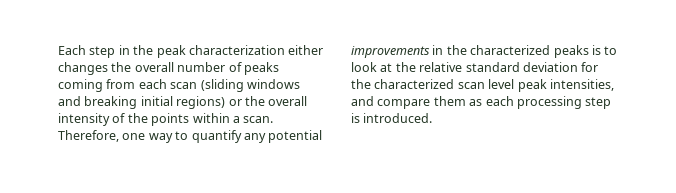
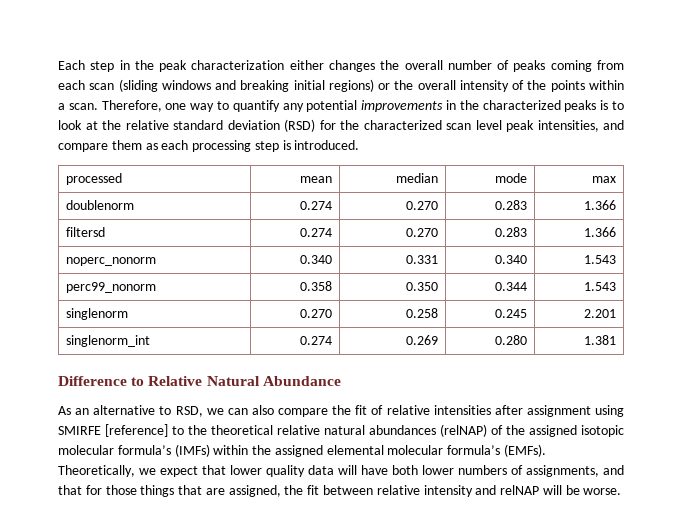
- Therefore, one way to quantify any potential improvements in the characterized peaks is to look at the relative standard deviation for the characterized scan level peak intensities, and compare them as each processing step is introduced.
+ Therefore, one way to quantify any potential improvements in the characterized peaks is to look at the relative standard deviation (RSD) for the characterized scan level peak intensities, and compare them as each processing step is introduced.
+ processed | mean | median | mode | max
+ doublenorm | 0.274 | 0.270 | 0.283 | 1.366
+ filtersd | 0.274 | 0.270 | 0.283 | 1.366
+ noperc_nonorm | 0.340 | 0.331 | 0.340 | 1.543
+ perc99_nonorm | 0.358 | 0.350 | 0.344 | 1.543
+ singlenorm | 0.270 | 0.258 | 0.245 | 2.201
+ singlenorm_int | 0.274 | 0.269 | 0.280 | 1.381
+ Difference to Relative Natural Abundance
+ As an alternative to RSD, we can also compare the fit of relative intensities after assignment using SMIRFE [reference] to the theoretical relative natural abundances (relNAP) of the assigned isotopic molecular formula’s (IMFs) within the assigned elemental molecular formula’s (EMFs). Theoretically, we expect that lower quality data will have both lower numbers of assignments, and that for those things that are assigned, the fit between relative intensity and relNAP will be worse.

